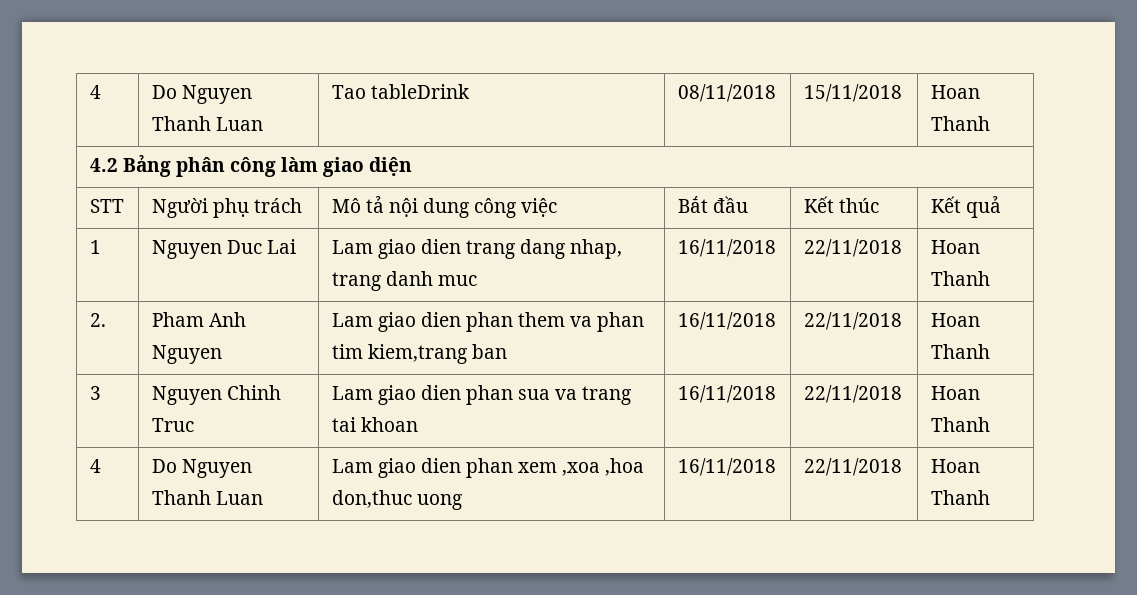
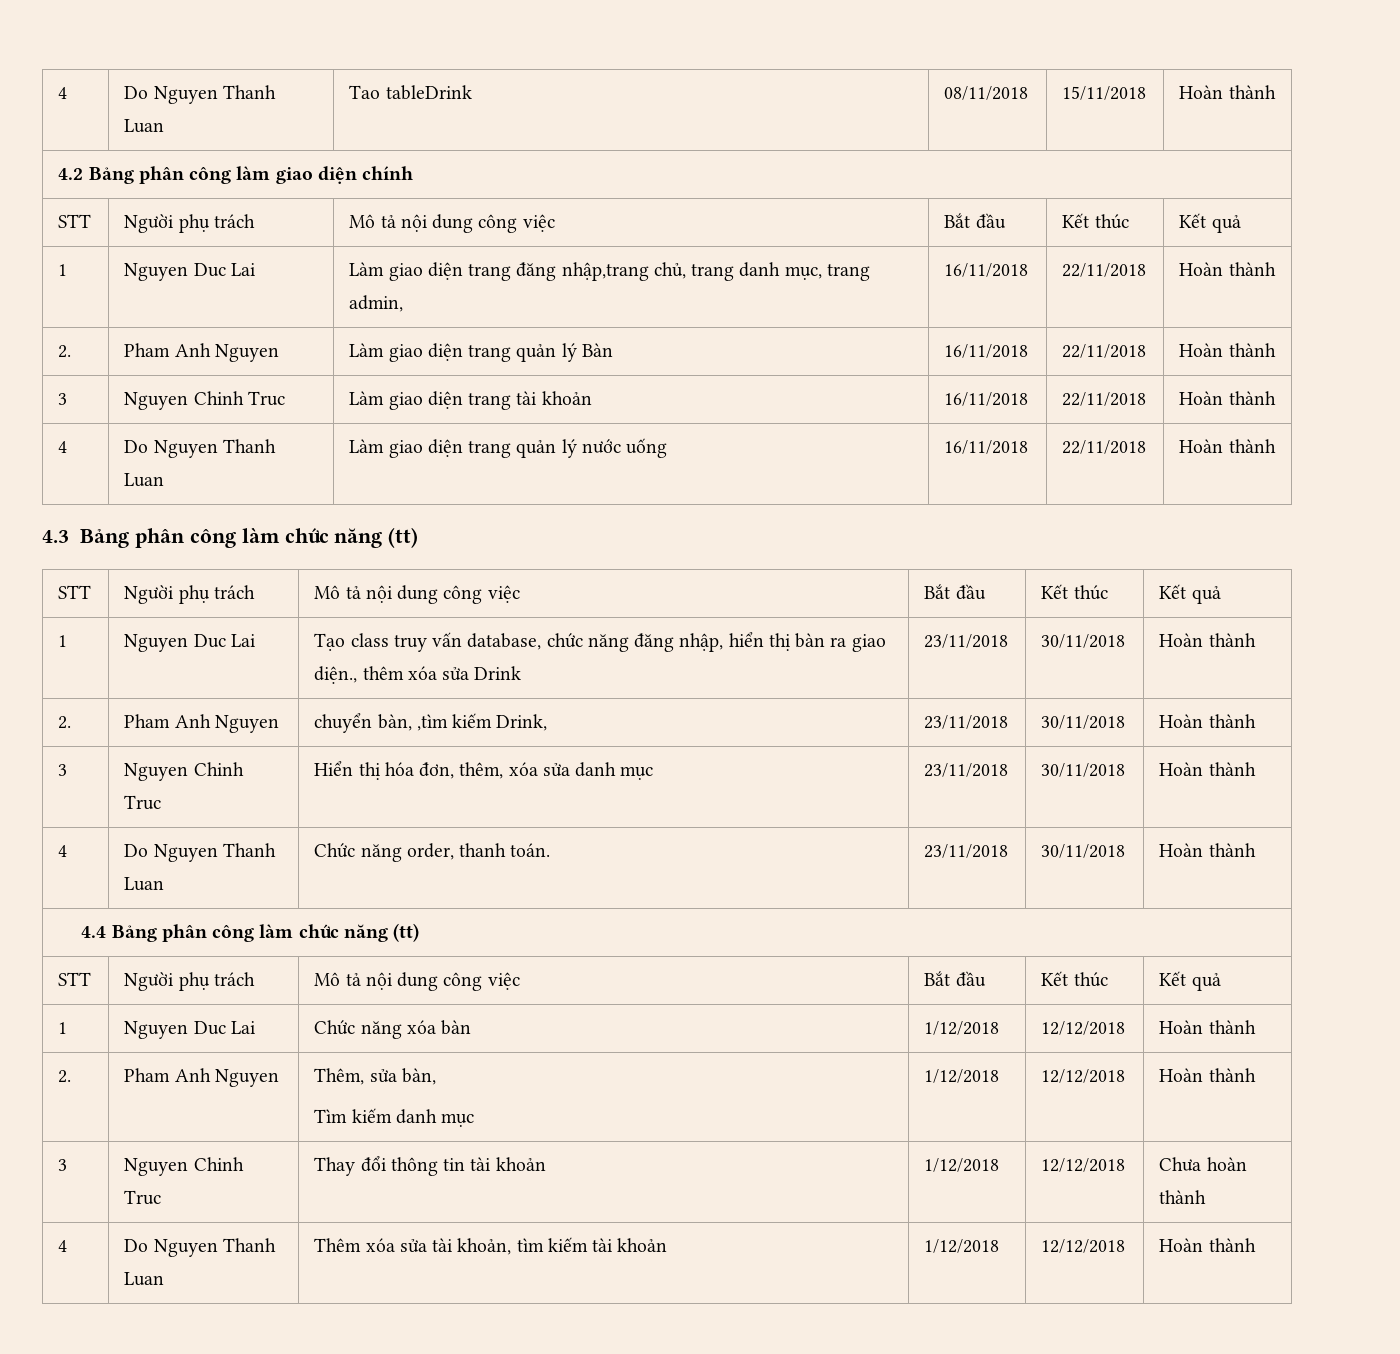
- 4 | Do Nguyen Thanh Luan | Tao tableDrink | 08/11/2018 | 15/11/2018 | Hoan Thanh
+ 4 | Do Nguyen Thanh Luan | Tao tableDrink | 08/11/2018 | 15/11/2018 | Hoàn thành
- 4.2 Bảng phân công làm giao diện
+ 4.2 Bảng phân công làm giao diện chính
- 1 | Nguyen Duc Lai | Lam giao dien trang dang nhap, trang danh muc | 16/11/2018 | 22/11/2018 | Hoan Thanh
- 2. | Pham Anh Nguyen | Lam giao dien phan them va phan tim kiem,trang ban | 16/11/2018 | 22/11/2018 | Hoan Thanh
- 3 | Nguyen Chinh Truc | Lam giao dien phan sua va trang tai khoan | 16/11/2018 | 22/11/2018 | Hoan Thanh
- 4 | Do Nguyen Thanh Luan | Lam giao dien phan xem ,xoa ,hoa don,thuc uong | 16/11/2018 | 22/11/2018 | Hoan Thanh
+ 1 | Nguyen Duc Lai | Làm giao diện trang đăng nhập,trang chủ, trang danh mục, trang admin, | 16/11/2018 | 22/11/2018 | Hoàn thành
+ 2. | Pham Anh Nguyen | Làm giao diện trang quản lý Bàn | 16/11/2018 | 22/11/2018 | Hoàn thành
+ 3 | Nguyen Chinh Truc | Làm giao diện trang tài khoản | 16/11/2018 | 22/11/2018 | Hoàn thành
+ 4 | Do Nguyen Thanh Luan | Làm giao diện trang quản lý nước uống | 16/11/2018 | 22/11/2018 | Hoàn thành
+ 4.3 Bảng phân công làm chức năng (tt)
+ STT | Người phụ trách | Mô tả nội dung công việc | Bắt đầu | Kết thúc | Kết quả
+ 1 | Nguyen Duc Lai | Tạo class truy vấn database, chức năng đăng nhập, hiển thị bàn ra giao diện., thêm xóa sửa Drink | 23/11/2018 | 30/11/2018 | Hoàn thành
+ 2. | Pham Anh Nguyen | chuyển bàn, ,tìm kiếm Drink, | 23/11/2018 | 30/11/2018 | Hoàn thành
+ 3 | Nguyen Chinh Truc | Hiển thị hóa đơn, thêm, xóa sửa danh mục | 23/11/2018 | 30/11/2018 | Hoàn thành
+ 4 | Do Nguyen Thanh Luan | Chức năng order, thanh toán. | 23/11/2018 | 30/11/2018 | Hoàn thành
+ 4.4 Bảng phân công làm chức năng (tt)
+ STT | Người phụ trách | Mô tả nội dung công việc | Bắt đầu | Kết thúc | Kết quả
+ 1 | Nguyen Duc Lai | Chức năng xóa bàn | 1/12/2018 | 12/12/2018 | Hoàn thành
+ 2. | Pham Anh Nguyen | Thêm, sửa bàn,
+ Tìm kiếm danh mục | 1/12/2018 | 12/12/2018 | Hoàn thành
+ 3 | Nguyen Chinh Truc | Thay đổi thông tin tài khoản | 1/12/2018 | 12/12/2018 | Chưa hoàn thành
+ 4 | Do Nguyen Thanh Luan | Thêm xóa sửa tài khoản, tìm kiếm tài khoản | 1/12/2018 | 12/12/2018 | Hoàn thành

